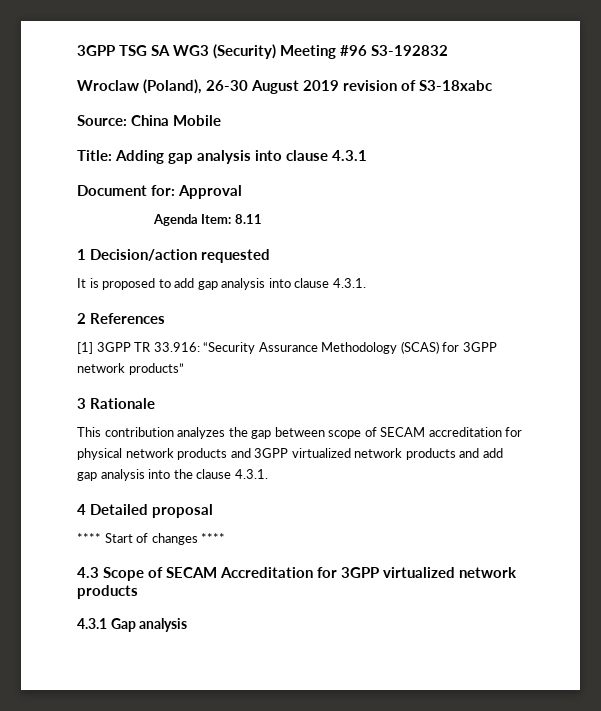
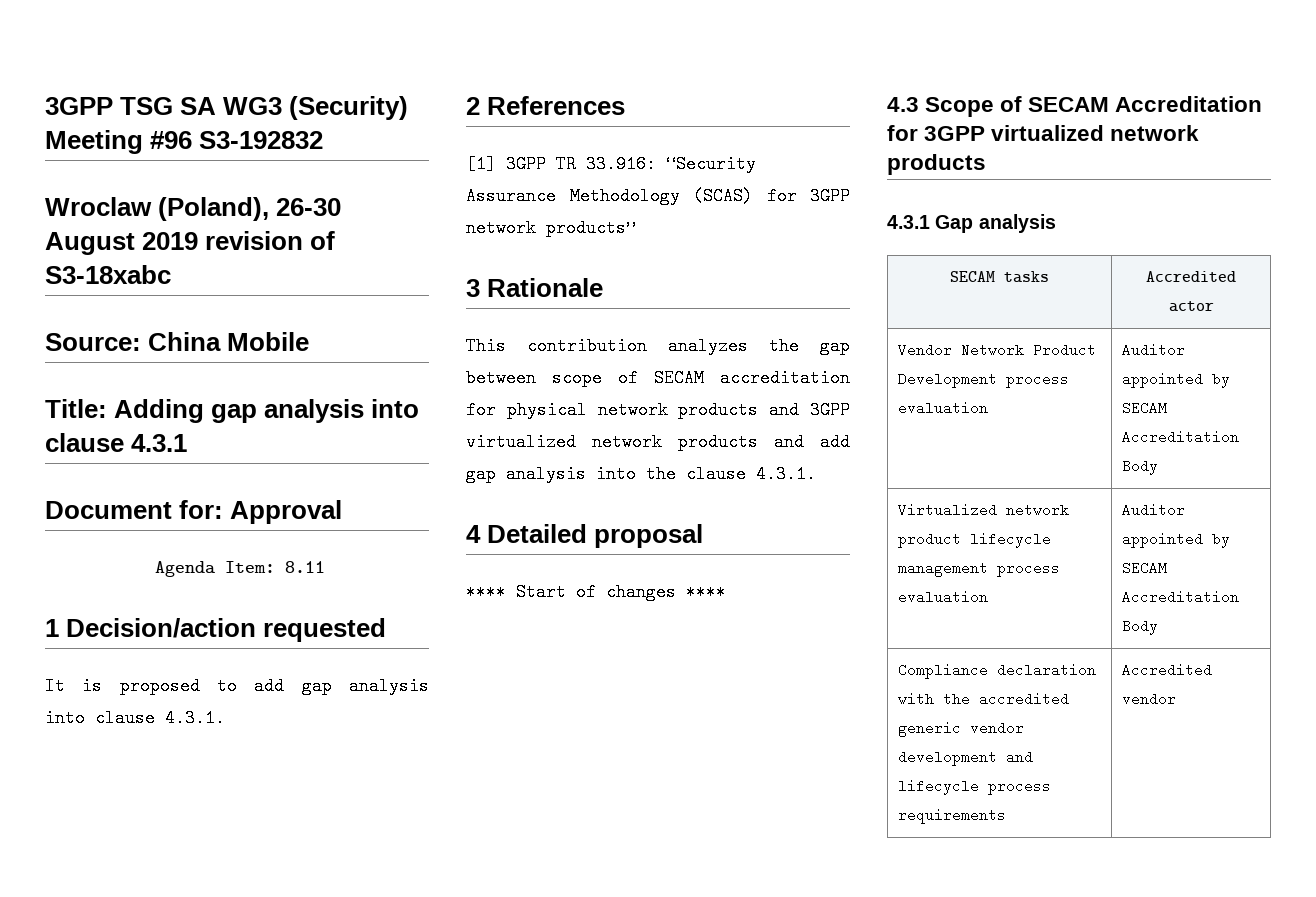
+ SECAM tasks | Accredited actor
+ Vendor Network Product Development process evaluation | Auditor appointed by SECAM Accreditation Body
+ Virtualized network product lifecycle management process evaluation | Auditor appointed by SECAM Accreditation Body
+ Compliance declaration with the accredited generic vendor development and lifecycle process requirements | Accredited vendor

